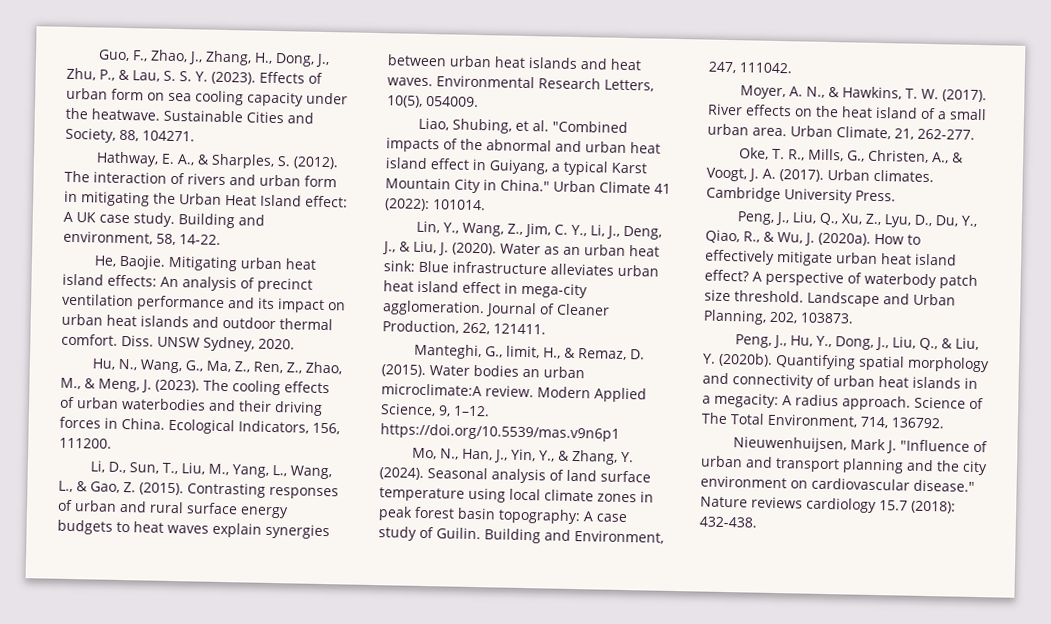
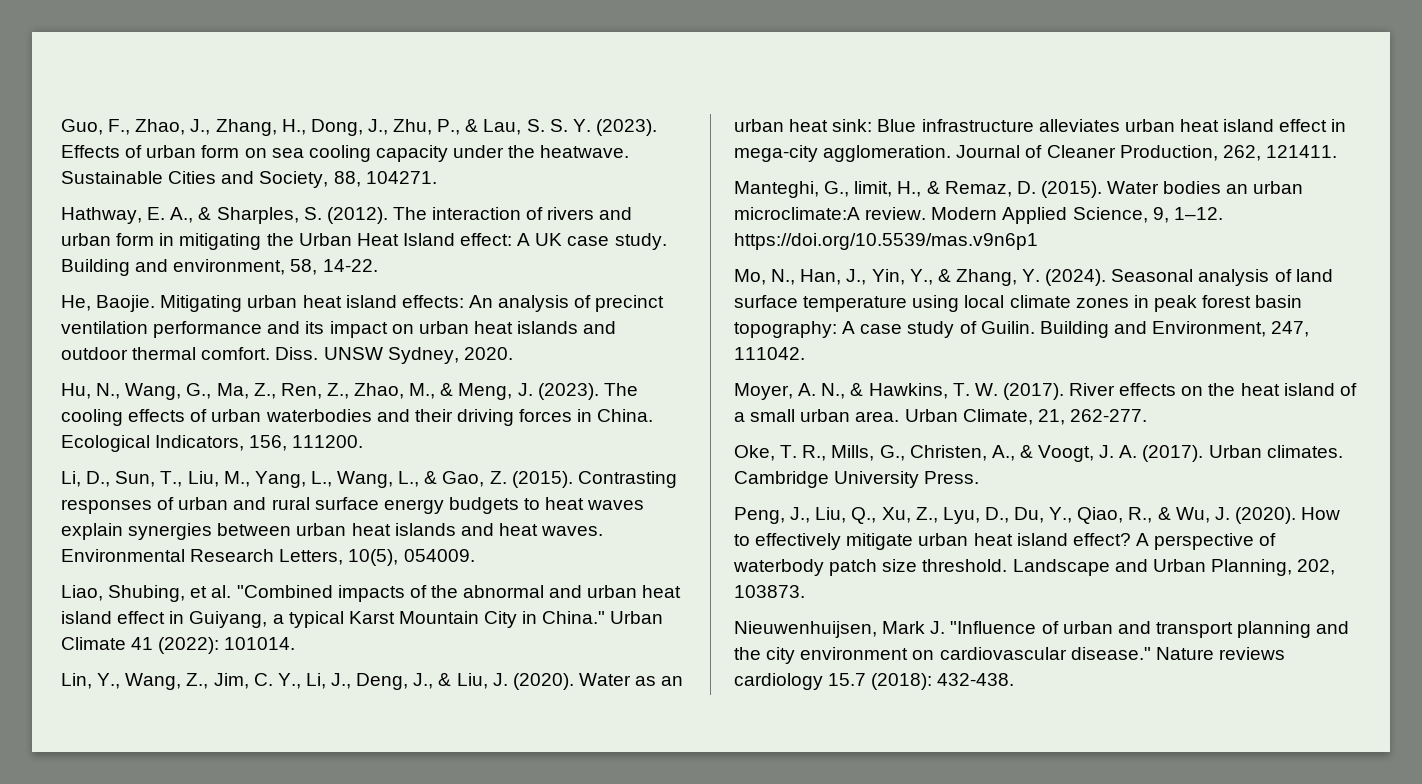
- Peng, J., Liu, Q., Xu, Z., Lyu, D., Du, Y., Qiao, R., & Wu, J. (2020a).
+ Peng, J., Liu, Q., Xu, Z., Lyu, D., Du, Y., Qiao, R., & Wu, J. (2020).
- Peng, J., Hu, Y., Dong, J., Liu, Q., & Liu, Y. (2020b). Quantifying spatial morphology and connectivity of urban heat islands in a megacity: A radius approach. Science of The Total Environment, 714, 136792.

